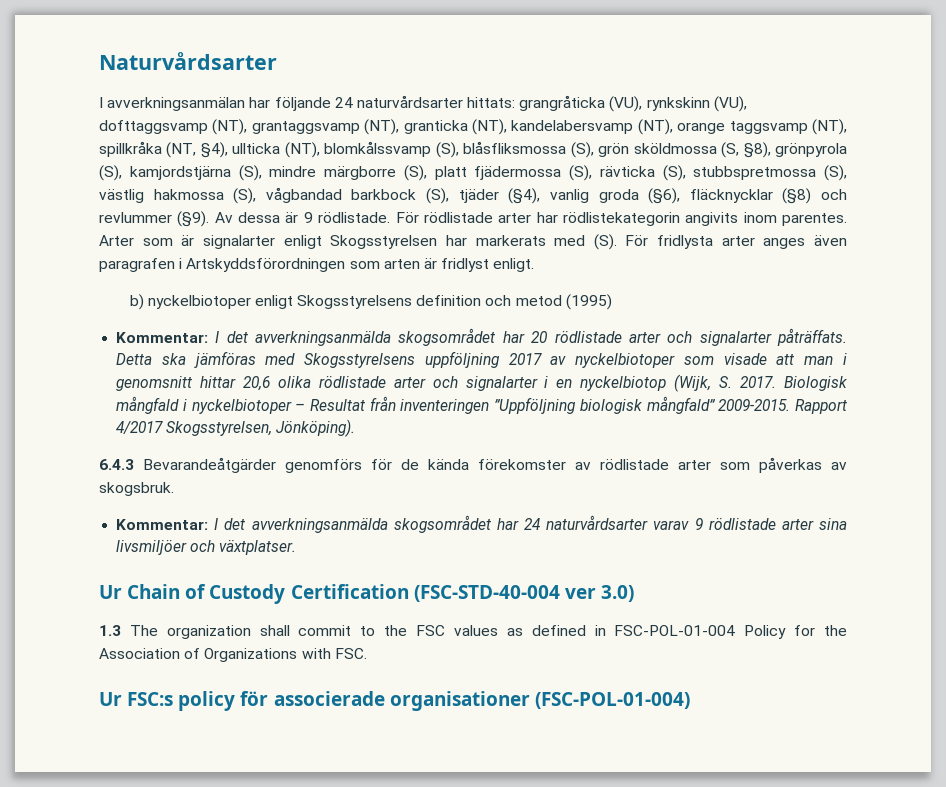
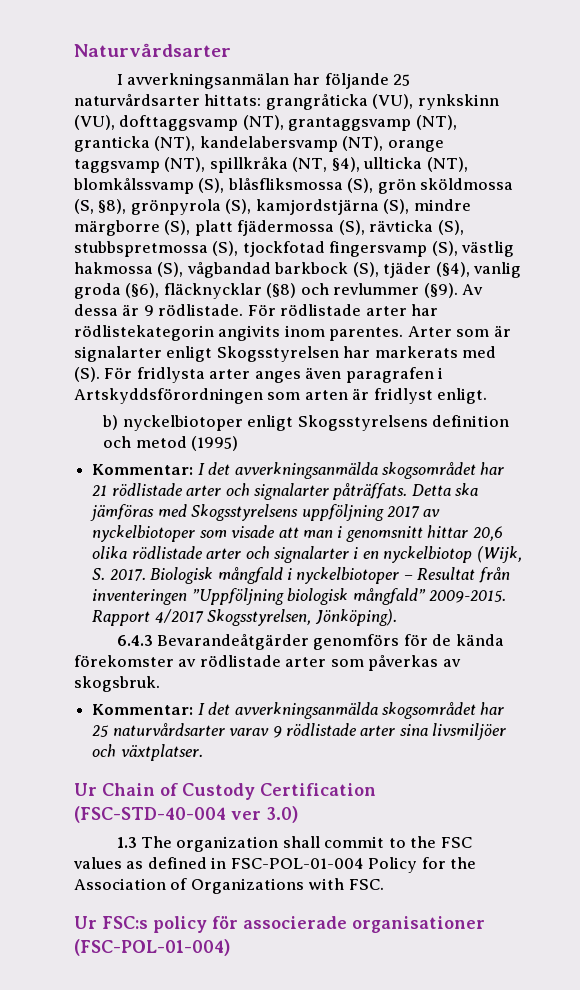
- I avverkningsanmälan har följande 24 naturvårdsarter hittats:
+ I avverkningsanmälan har följande 25 naturvårdsarter hittats:
- grangråticka (VU), rynkskinn (VU), dofttaggsvamp (NT), grantaggsvamp (NT), granticka (NT), kandelabersvamp (NT), orange taggsvamp (NT), spillkråka (NT, §4), ullticka (NT), blomkålssvamp (S), blåsfliksmossa (S), grön sköldmossa (S, §8), grönpyrola (S), kamjordstjärna (S), mindre märgborre (S), platt fjädermossa (S), rävticka (S), stubbspretmossa (S), västlig hakmossa (S), vågbandad barkbock (S), tjäder (§4), vanlig groda (§6), fläcknycklar (§8) och revlummer (§9).
+ grangråticka (VU), rynkskinn (VU), dofttaggsvamp (NT), grantaggsvamp (NT), granticka (NT), kandelabersvamp (NT), orange taggsvamp (NT), spillkråka (NT, §4), ullticka (NT), blomkålssvamp (S), blåsfliksmossa (S), grön sköldmossa (S, §8), grönpyrola (S), kamjordstjärna (S), mindre märgborre (S), platt fjädermossa (S), rävticka (S), stubbspretmossa (S), tjockfotad fingersvamp (S), västlig hakmossa (S), vågbandad barkbock (S), tjäder (§4), vanlig groda (§6), fläcknycklar (§8) och revlummer (§9).
- Kommentar: I det avverkningsanmälda skogsområdet har 20 rödlistade arter och signalarter påträffats.
+ Kommentar: I det avverkningsanmälda skogsområdet har 21 rödlistade arter och signalarter påträffats.
- Kommentar: I det avverkningsanmälda skogsområdet har 24 naturvårdsarter varav 9 rödlistade arter sina livsmiljöer och växtplatser.
+ Kommentar: I det avverkningsanmälda skogsområdet har 25 naturvårdsarter varav 9 rödlistade arter sina livsmiljöer och växtplatser.

